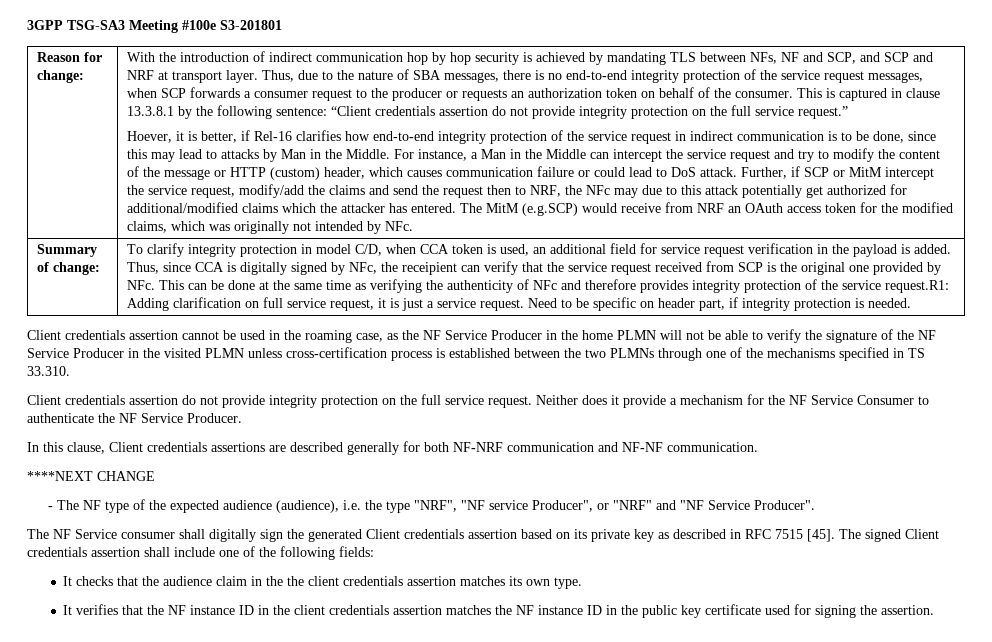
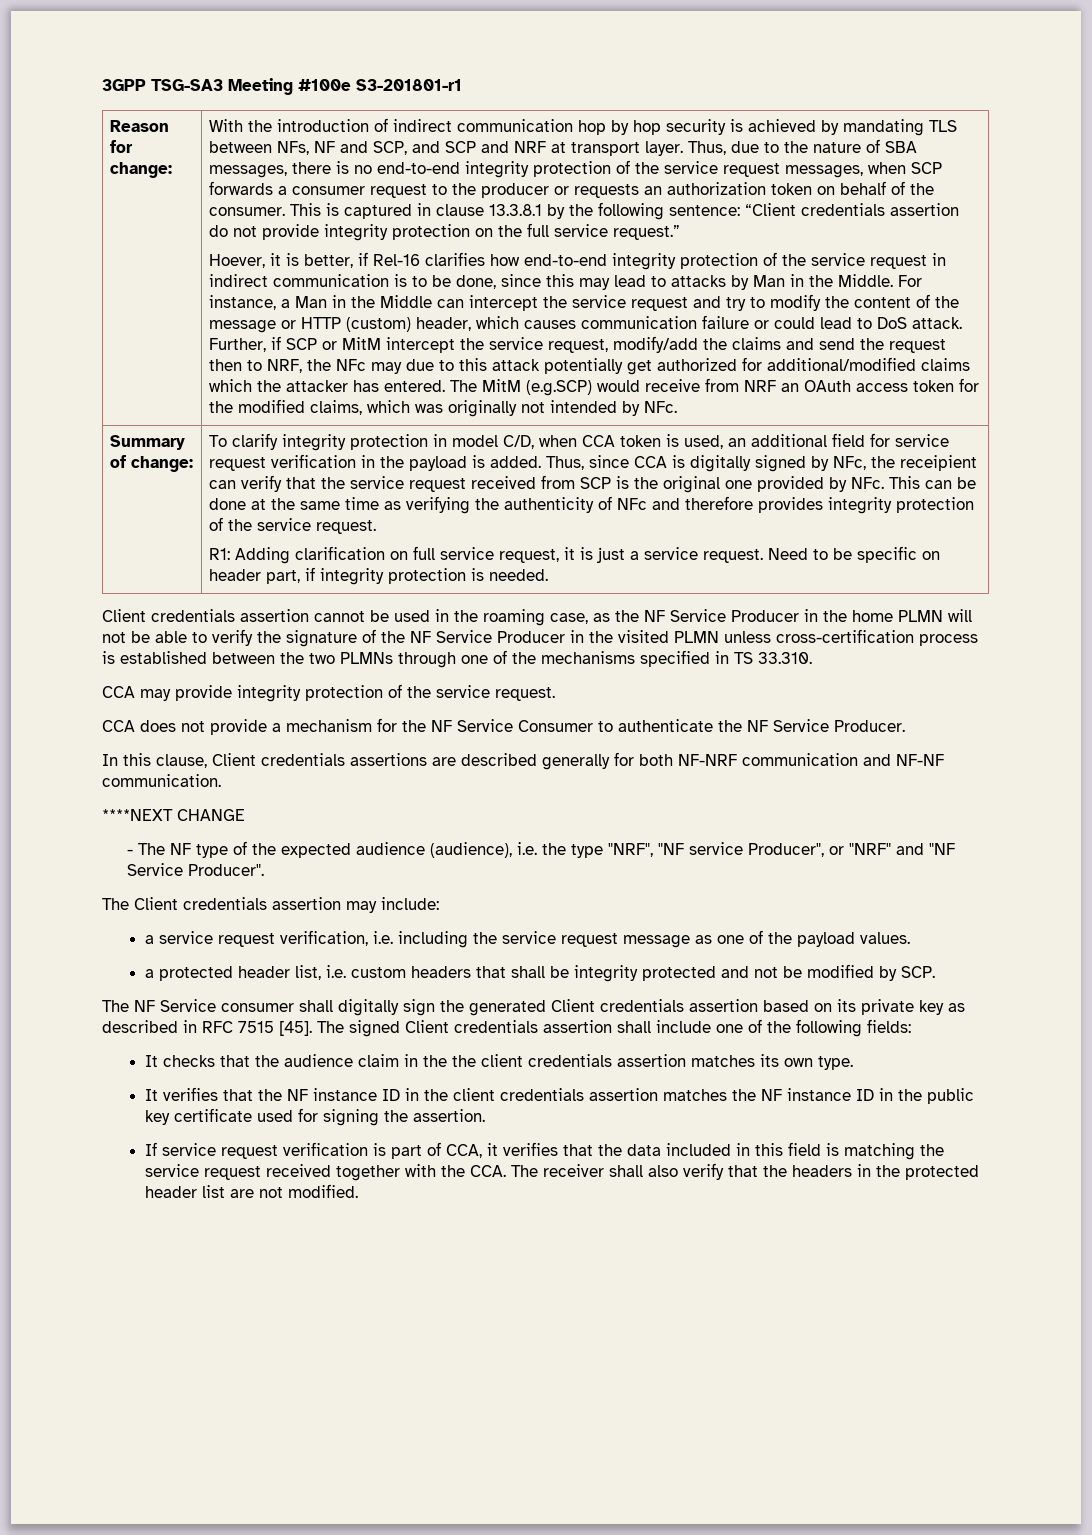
- 3GPP TSG-SA3 Meeting #100e S3-201801
+ 3GPP TSG-SA3 Meeting #100e S3-201801-r1
- Thus, since CCA is digitally signed by NFc, the receipient can verify that the service request received from SCP is the original one provided by NFc. This can be done at the same time as verifying the authenticity of NFc and therefore provides integrity protection of the service request.R1: Adding clarification on full service request, it is just a service request.
+ Thus, since CCA is digitally signed by NFc, the receipient can verify that the service request received from SCP is the original one provided by NFc. This can be done at the same time as verifying the authenticity of NFc and therefore provides integrity protection of the service request.
+ R1: Adding clarification on full service request, it is just a service request.
- Client credentials assertion do not provide integrity protection on the full service request. Neither does it provide a mechanism for the NF Service Consumer to authenticate the NF Service Producer.
+ CCA may provide integrity protection of the service request.
+ CCA does not provide a mechanism for the NF Service Consumer to authenticate the NF Service Producer.
+ The Client credentials assertion may include:
+ a service request verification, i.e. including the service request message as one of the payload values.
+ a protected header list, i.e. custom headers that shall be integrity protected and not be modified by SCP.
+ If service request verification is part of CCA, it verifies that the data included in this field is matching the service request received together with the CCA. The receiver shall also verify that the headers in the protected header list are not modified.

